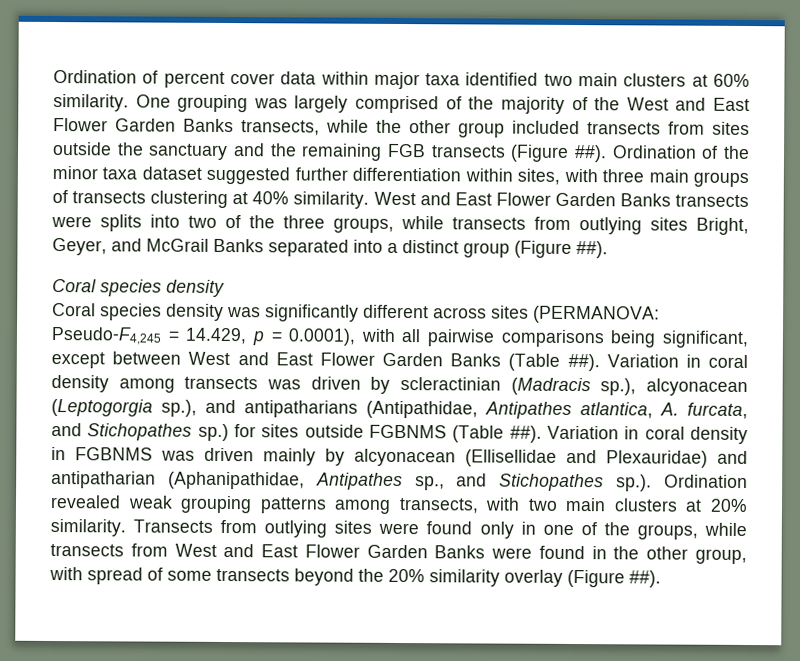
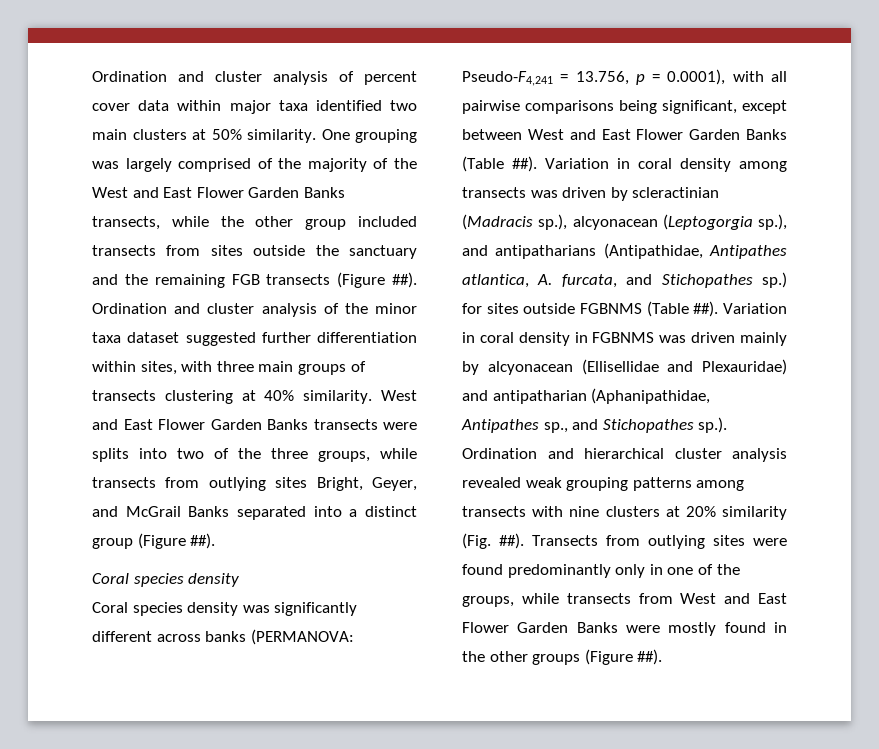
- Ordination of percent cover data within major taxa identified two main clusters at 60% similarity.
+ Ordination and cluster analysis of percent cover data within major taxa identified two main clusters at 50% similarity.
- Ordination of the minor taxa dataset suggested further differentiation within sites, with three main groups of transects clustering at 40% similarity.
+ Ordination and cluster analysis of the minor taxa dataset suggested further differentiation within sites, with three main groups of transects clustering at 40% similarity.
- Coral species density was significantly different across sites (PERMANOVA: Pseudo-F4,245 = 14.429, p = 0.0001), with all pairwise comparisons being significant, except between West and East Flower Garden Banks (Table ##).
+ Coral species density was significantly different across banks (PERMANOVA: Pseudo-F4,241 = 13.756, p = 0.0001), with all pairwise comparisons being significant, except between West and East Flower Garden Banks (Table ##).
- Variation in coral density in FGBNMS was driven mainly by alcyonacean (Ellisellidae and Plexauridae) and antipatharian (Aphanipathidae, Antipathes sp., and Stichopathes sp.). Ordination revealed weak grouping patterns among transects, with two main clusters at 20% similarity.
+ Variation in coral density in FGBNMS was driven mainly by alcyonacean (Ellisellidae and Plexauridae) and antipatharian (Aphanipathidae, Antipathes sp., and Stichopathes sp.). Ordination and hierarchical cluster analysis revealed weak grouping patterns among transects with nine clusters at 20% similarity (Fig. ##).
- Transects from outlying sites were found only in one of the groups, while transects from West and East Flower Garden Banks were found in the other group, with spread of some transects beyond the 20% similarity overlay (Figure ##).
+ Transects from outlying sites were found predominantly only in one of the groups, while transects from West and East Flower Garden Banks were mostly found in the other groups (Figure ##).

